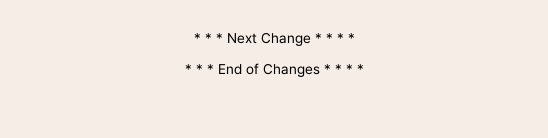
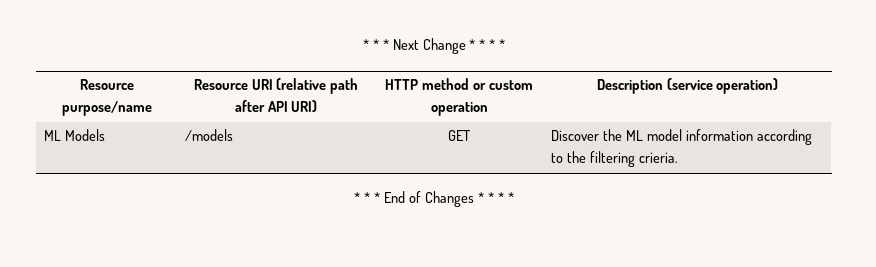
+ Resource purpose/name | Resource URI (relative path after API URI) | HTTP method or custom operation | Description (service operation)
+ ML Models | /models | GET | Discover the ML model information according to the filtering crieria.

